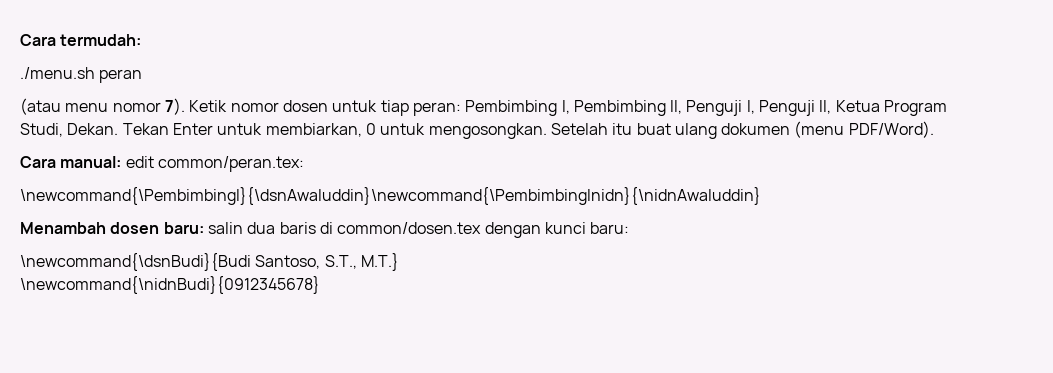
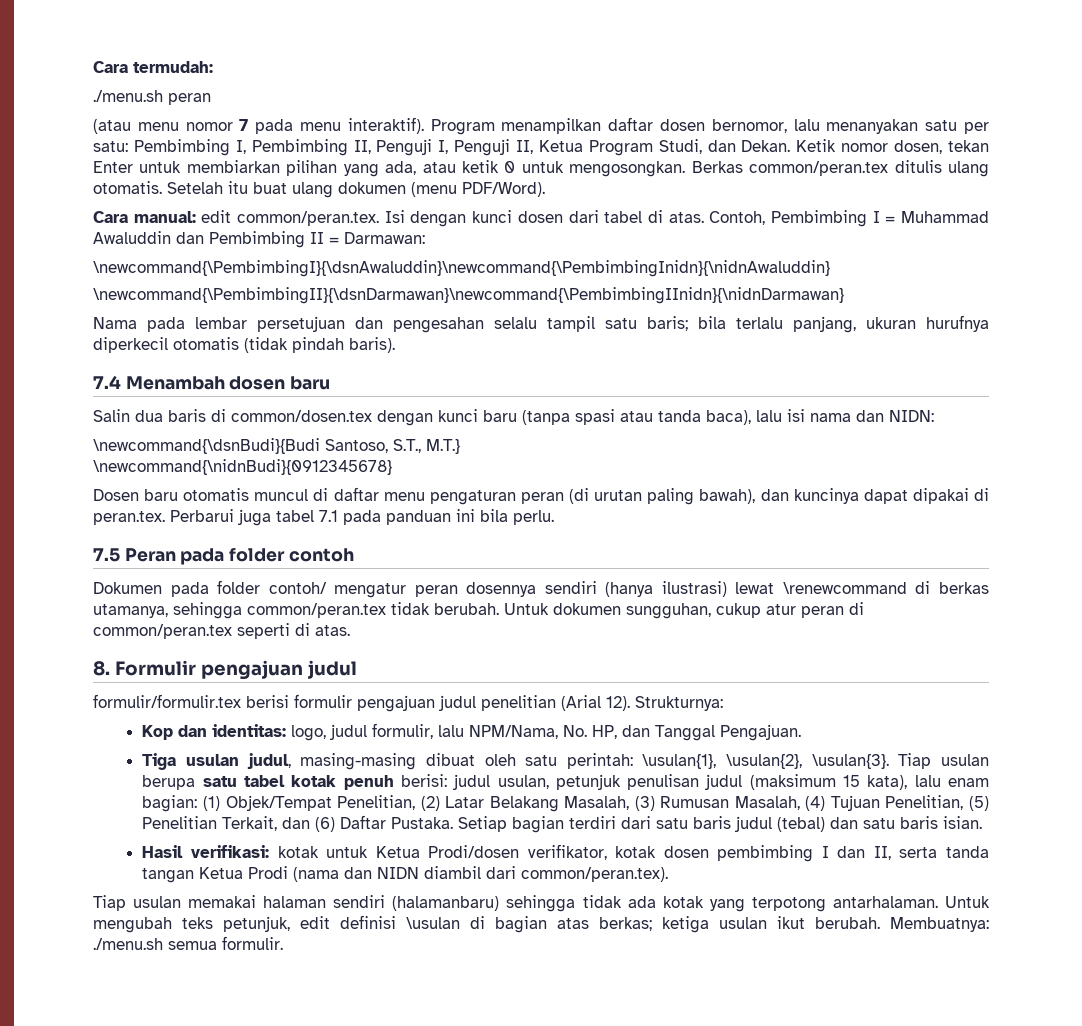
- (atau menu nomor 7). Ketik nomor dosen untuk tiap peran: Pembimbing I, Pembimbing II, Penguji I, Penguji II, Ketua Program Studi, Dekan. Tekan Enter untuk membiarkan, 0 untuk mengosongkan.
+ (atau menu nomor 7 pada menu interaktif). Program menampilkan daftar dosen bernomor, lalu menanyakan satu per satu: Pembimbing I, Pembimbing II, Penguji I, Penguji II, Ketua Program Studi, dan Dekan. Ketik nomor dosen, tekan Enter untuk membiarkan pilihan yang ada, atau ketik 0 untuk mengosongkan. Berkas common/peran.tex ditulis ulang otomatis.
- Cara manual: edit common/peran.tex:
+ Cara manual: edit common/peran.tex. Isi dengan kunci dosen dari tabel di atas. Contoh, Pembimbing I = Muhammad Awaluddin dan Pembimbing II = Darmawan:
  \newcommand{\PembimbingI}{\dsnAwaluddin}\newcommand{\PembimbingInidn}{\nidnAwaluddin}
- Menambah dosen baru: salin dua baris di common/dosen.tex dengan kunci baru:
+ \newcommand{\PembimbingII}{\dsnDarmawan}\newcommand{\PembimbingIInidn}{\nidnDarmawan}
+ Nama pada lembar persetujuan dan pengesahan selalu tampil satu baris; bila terlalu panjang, ukuran hurufnya diperkecil otomatis (tidak pindah baris).
+ 7.4 Menambah dosen baru
+ Salin dua baris di common/dosen.tex dengan kunci baru (tanpa spasi atau tanda baca), lalu isi nama dan NIDN:
+ Dosen baru otomatis muncul di daftar menu pengaturan peran (di urutan paling bawah), dan kuncinya dapat dipakai di peran.tex. Perbarui juga tabel 7.1 pada panduan ini bila perlu.
+ 7.5 Peran pada folder contoh
+ Dokumen pada folder contoh/ mengatur peran dosennya sendiri (hanya ilustrasi) lewat \renewcommand di berkas utamanya, sehingga common/peran.tex tidak berubah. Untuk dokumen sungguhan, cukup atur peran di common/peran.tex seperti di atas.
+ 8. Formulir pengajuan judul
+ formulir/formulir.tex berisi formulir pengajuan judul penelitian (Arial 12). Strukturnya:
+ Kop dan identitas: logo, judul formulir, lalu NPM/Nama, No. HP, dan Tanggal Pengajuan.
+ Tiga usulan judul, masing-masing dibuat oleh satu perintah: \usulan{1}, \usulan{2}, \usulan{3}. Tiap usulan berupa satu tabel kotak penuh berisi: judul usulan, petunjuk penulisan judul (maksimum 15 kata), lalu enam bagian: (1) Objek/Tempat Penelitian, (2) Latar Belakang Masalah, (3) Rumusan Masalah, (4) Tujuan Penelitian, (5) Penelitian Terkait, dan (6) Daftar Pustaka. Setiap bagian terdiri dari satu baris judul (tebal) dan satu baris isian.
+ Hasil verifikasi: kotak untuk Ketua Prodi/dosen verifikator, kotak dosen pembimbing I dan II, serta tanda tangan Ketua Prodi (nama dan NIDN diambil dari common/peran.tex).
+ Tiap usulan memakai halaman sendiri (halamanbaru) sehingga tidak ada kotak yang terpotong antarhalaman. Untuk mengubah teks petunjuk, edit definisi \usulan di bagian atas berkas; ketiga usulan ikut berubah. Membuatnya: ./menu.sh semua formulir.

